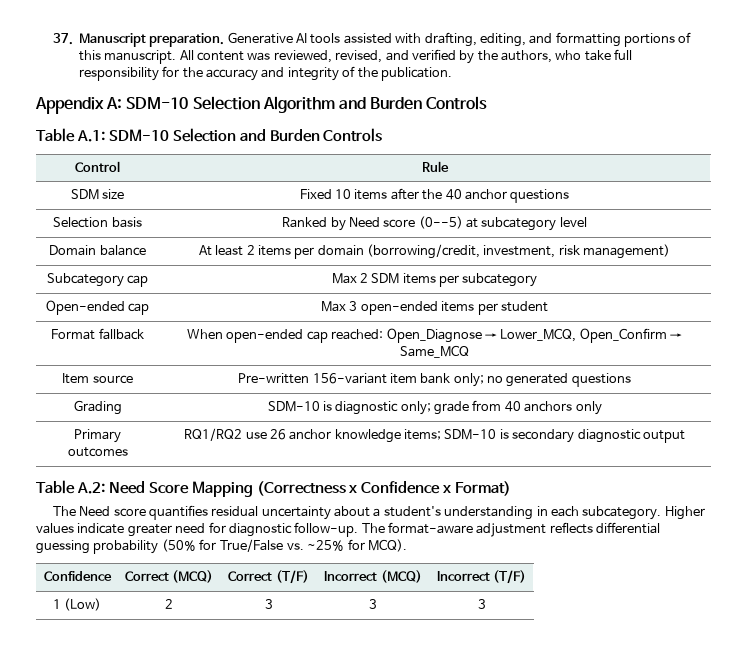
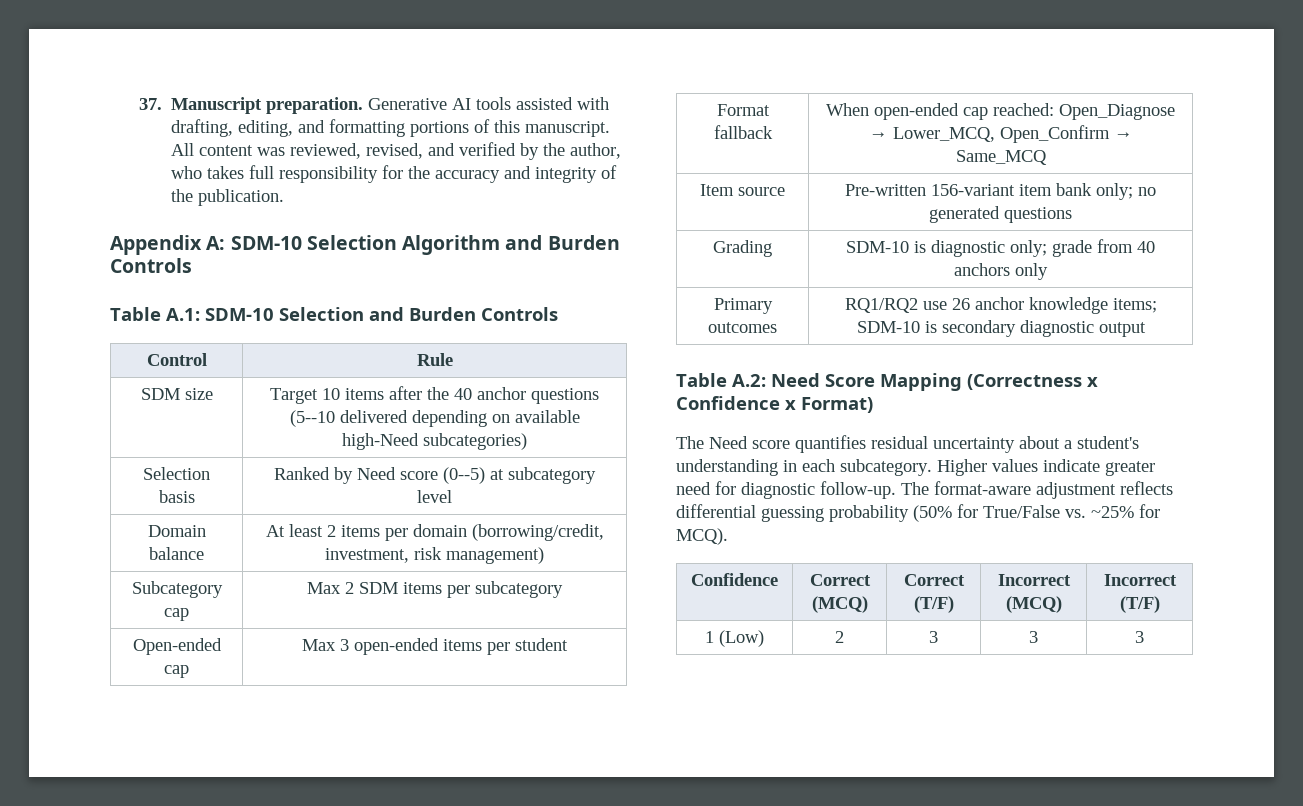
- All content was reviewed, revised, and verified by the authors, who take full responsibility for the accuracy and integrity of the publication.
+ All content was reviewed, revised, and verified by the author, who takes full responsibility for the accuracy and integrity of the publication.
- SDM size | Fixed 10 items after the 40 anchor questions
+ SDM size | Target 10 items after the 40 anchor questions (5--10 delivered depending on available high-Need subcategories)

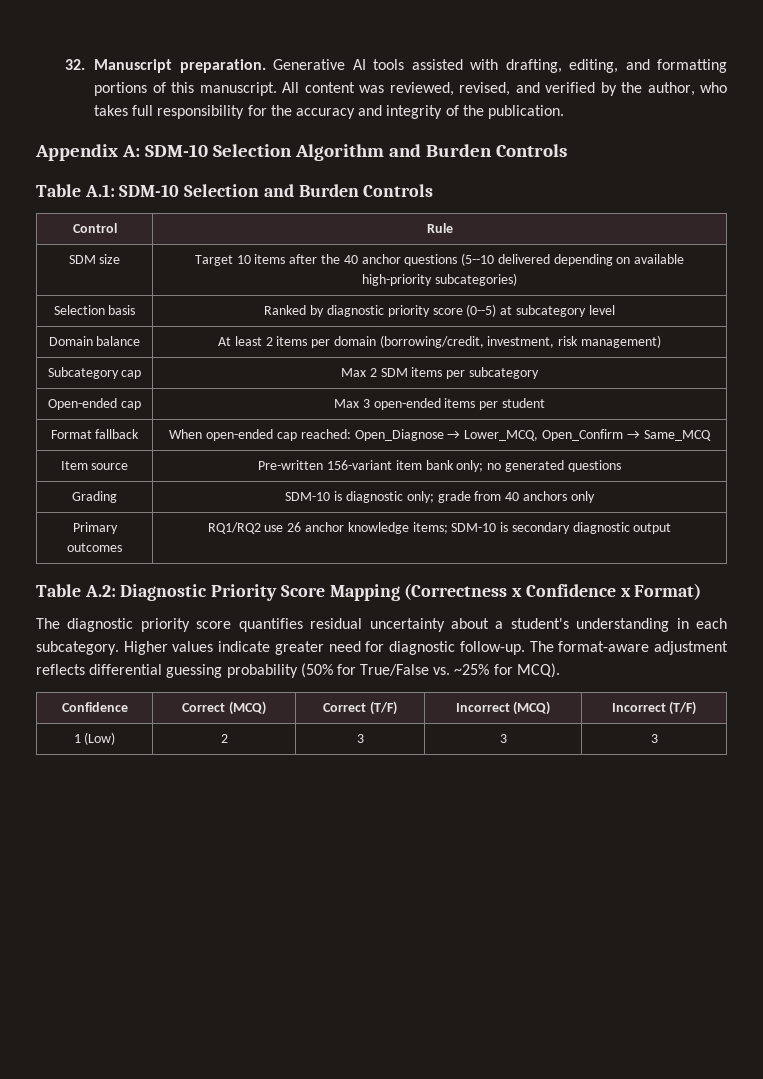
- 37. Manuscript preparation.
+ 32. Manuscript preparation.
- SDM size | Target 10 items after the 40 anchor questions (5--10 delivered depending on available high-Need subcategories)
+ SDM size | Target 10 items after the 40 anchor questions (5--10 delivered depending on available high-priority subcategories)
- Selection basis | Ranked by Need score (0--5) at subcategory level
+ Selection basis | Ranked by diagnostic priority score (0--5) at subcategory level
- Table A.2: Need Score Mapping (Correctness x Confidence x Format)
+ Table A.2: Diagnostic Priority Score Mapping (Correctness x Confidence x Format)
- The Need score quantifies residual uncertainty about a student's understanding in each subcategory.
+ The diagnostic priority score quantifies residual uncertainty about a student's understanding in each subcategory.

